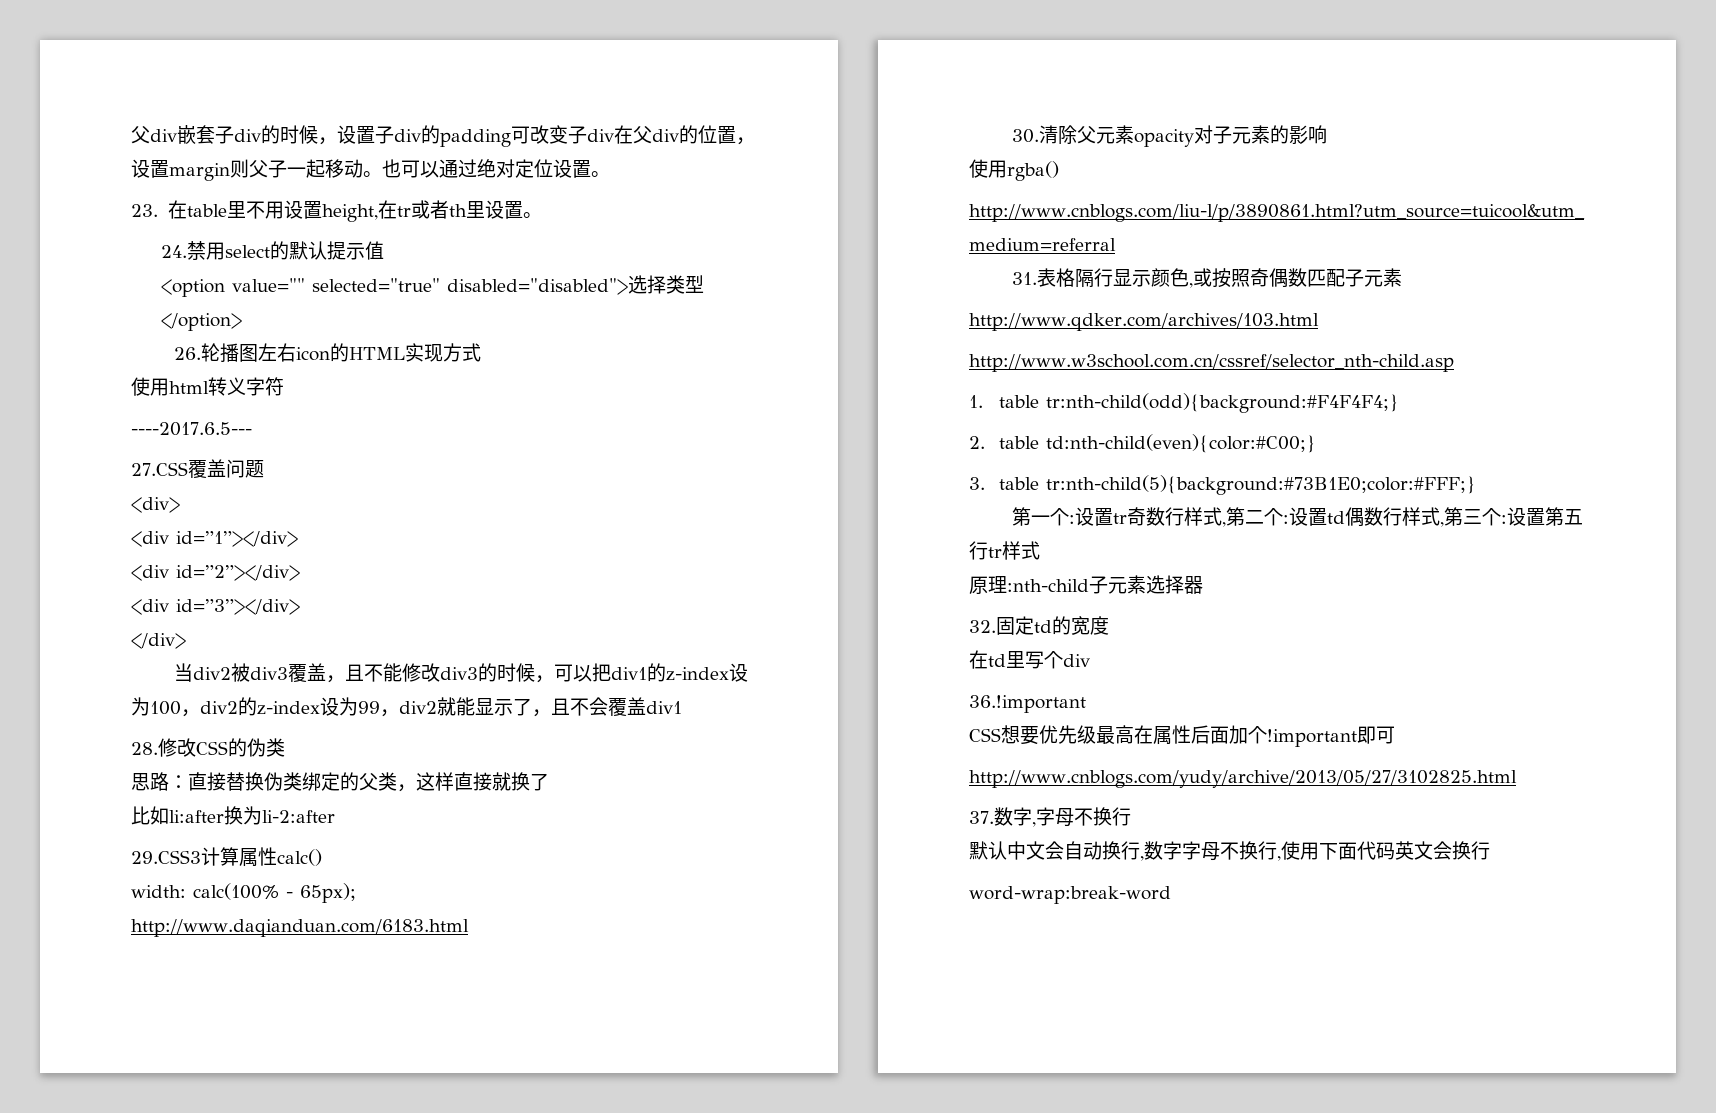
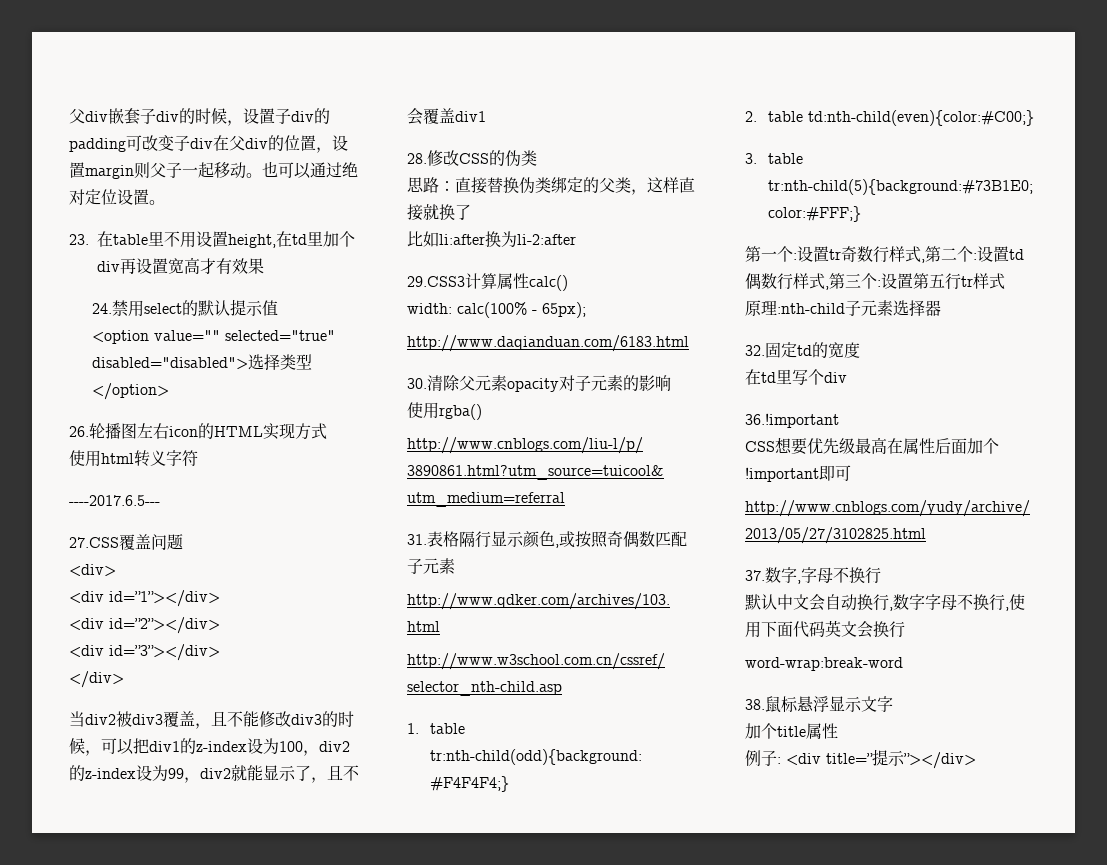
- 23.在table里不用设置height,在tr或者th里设置。
+ 23.在table里不用设置height,在td里加个div再设置宽高才有效果
+ 38.鼠标悬浮显示文字
+ 加个title属性
+ 例子: <div title=”提示”></div>

